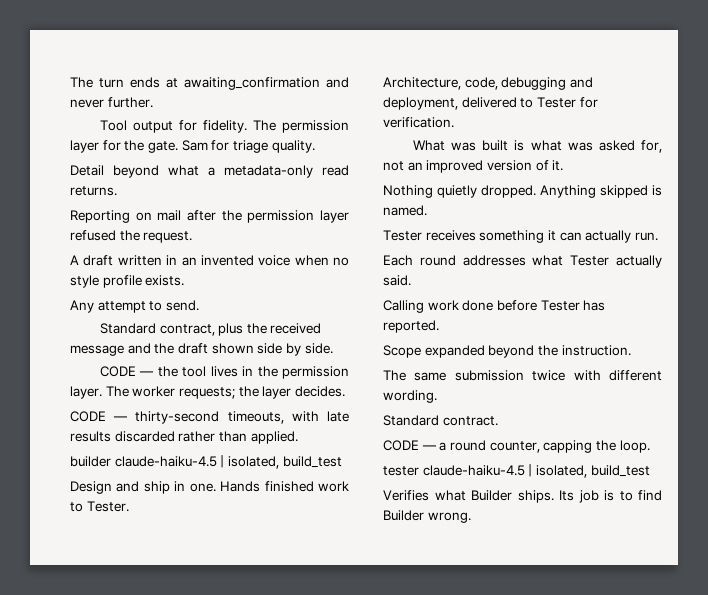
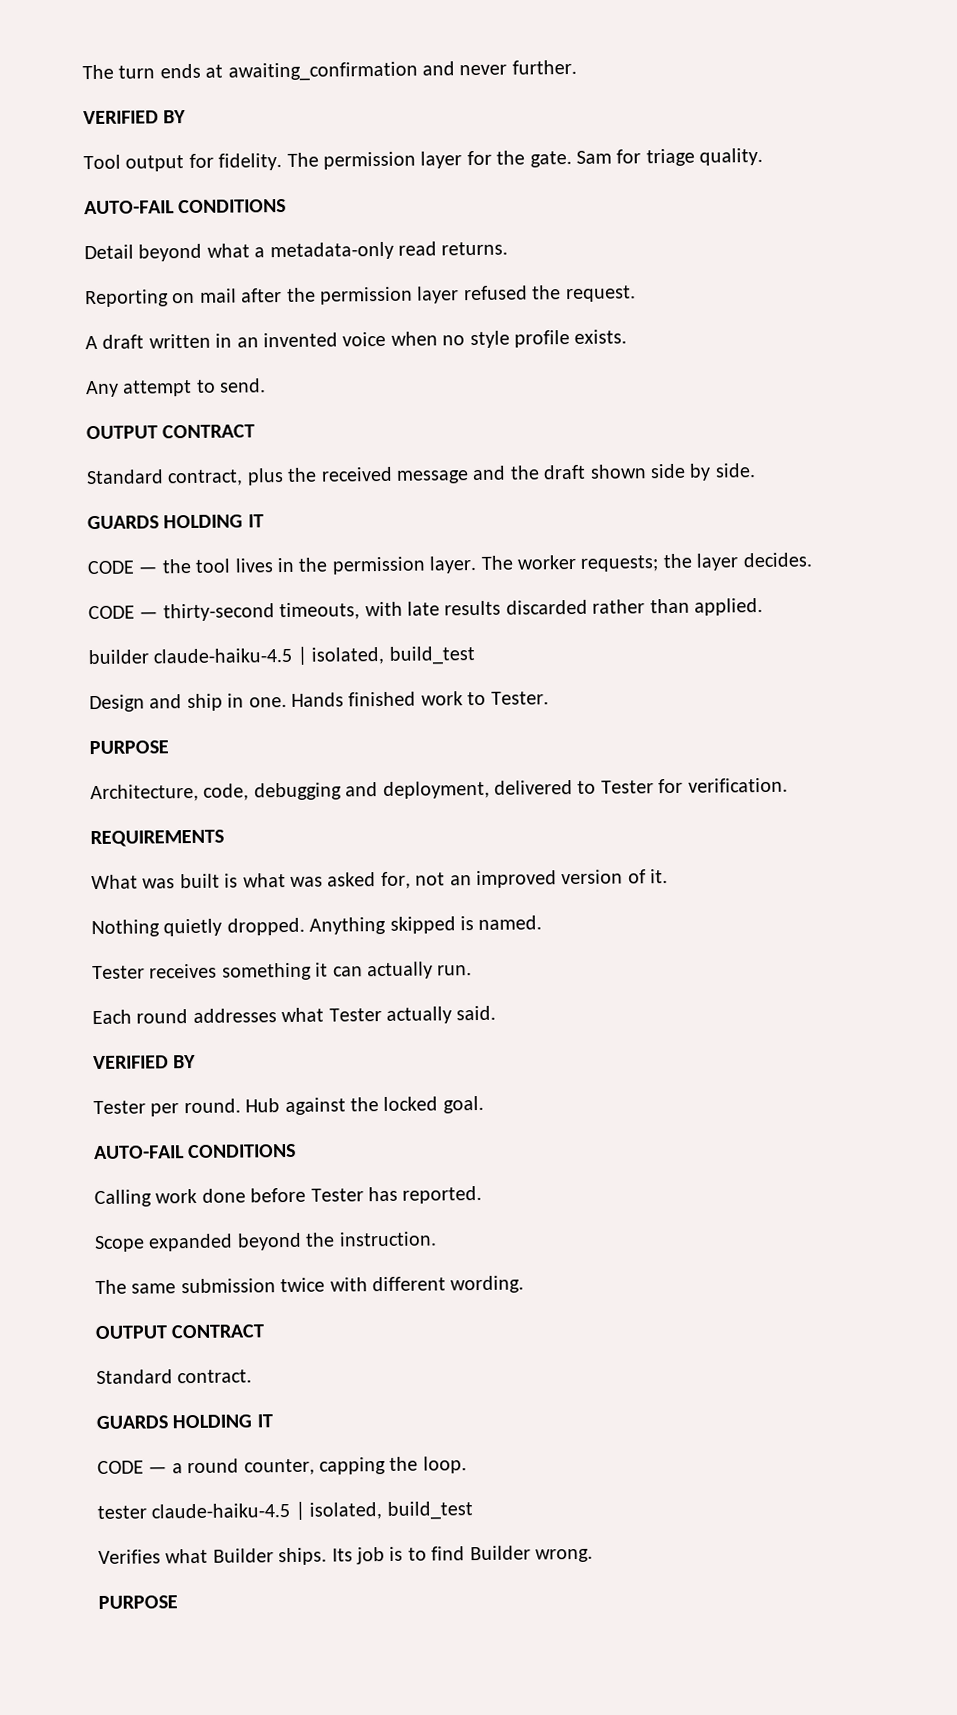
  The turn ends at awaiting_confirmation and never further.
+ VERIFIED BY
  Sam for triage quality.
+ AUTO-FAIL CONDITIONS
  Any attempt to send.
+ OUTPUT CONTRACT
  Standard contract, plus the received message and the draft shown side by side.
+ GUARDS HOLDING IT
  Hands finished work to Tester.
+ PURPOSE
+ REQUIREMENTS
  Each round addresses what Tester actually said.
+ VERIFIED BY
+ Tester per round. Hub against the locked goal.
+ AUTO-FAIL CONDITIONS
  The same submission twice with different wording.
+ OUTPUT CONTRACT
  Standard contract.
+ GUARDS HOLDING IT
  Its job is to find Builder wrong.
+ PURPOSE

